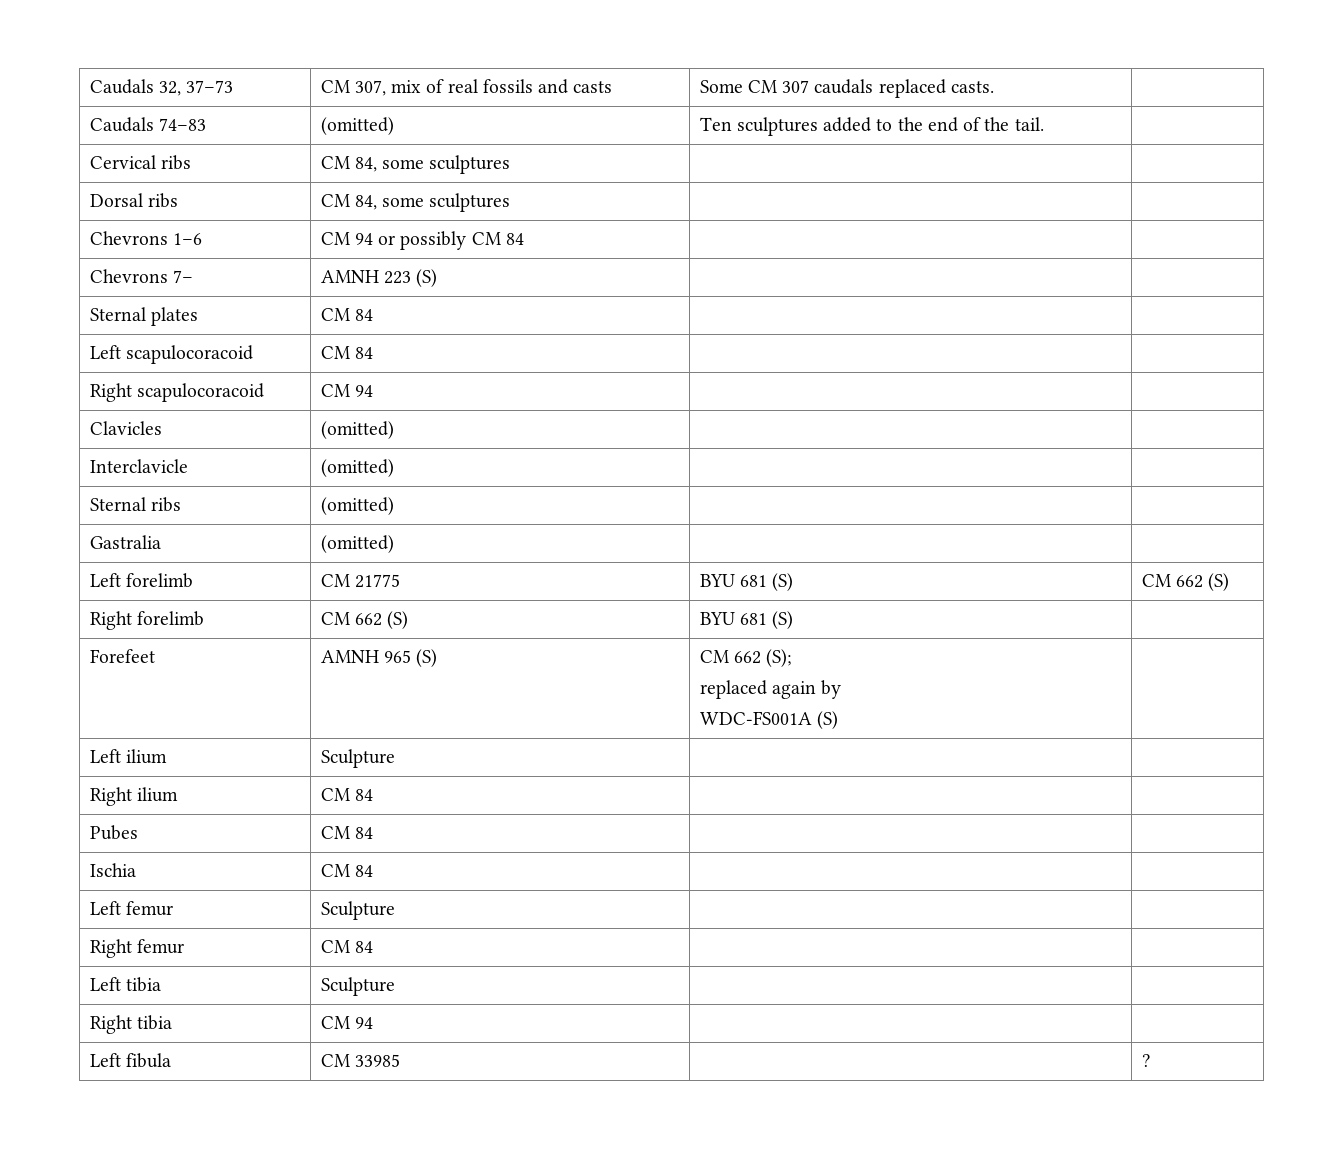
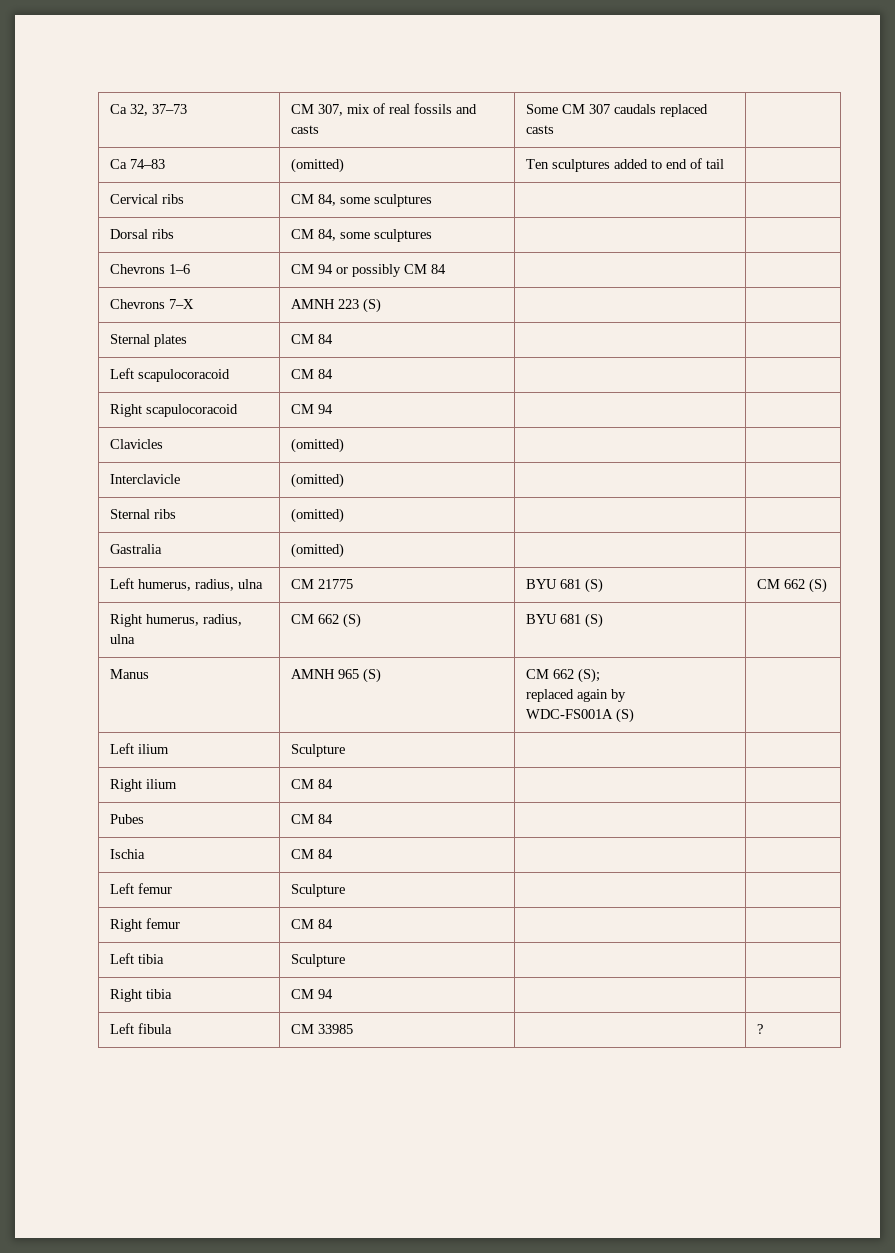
- Caudals 32, 37–73 | CM 307, mix of real fossils and casts | Some CM 307 caudals replaced casts. |
- Caudals 74–83 | (omitted) | Ten sculptures added to the end of the tail. |
+ Ca 32, 37–73 | CM 307, mix of real fossils and casts | Some CM 307 caudals replaced casts |
+ Ca 74–83 | (omitted) | Ten sculptures added to end of tail |
- Chevrons 7– | AMNH 223 (S) | |
+ Chevrons 7–X | AMNH 223 (S) | |
- Left forelimb | CM 21775 | BYU 681 (S) | CM 662 (S)
+ Left humerus, radius, ulna | CM 21775 | BYU 681 (S) | CM 662 (S)
- Right forelimb | CM 662 (S) | BYU 681 (S) |
+ Right humerus, radius, ulna | CM 662 (S) | BYU 681 (S) |
- Forefeet | AMNH 965 (S) | CM 662 (S);
+ Manus | AMNH 965 (S) | CM 662 (S);

